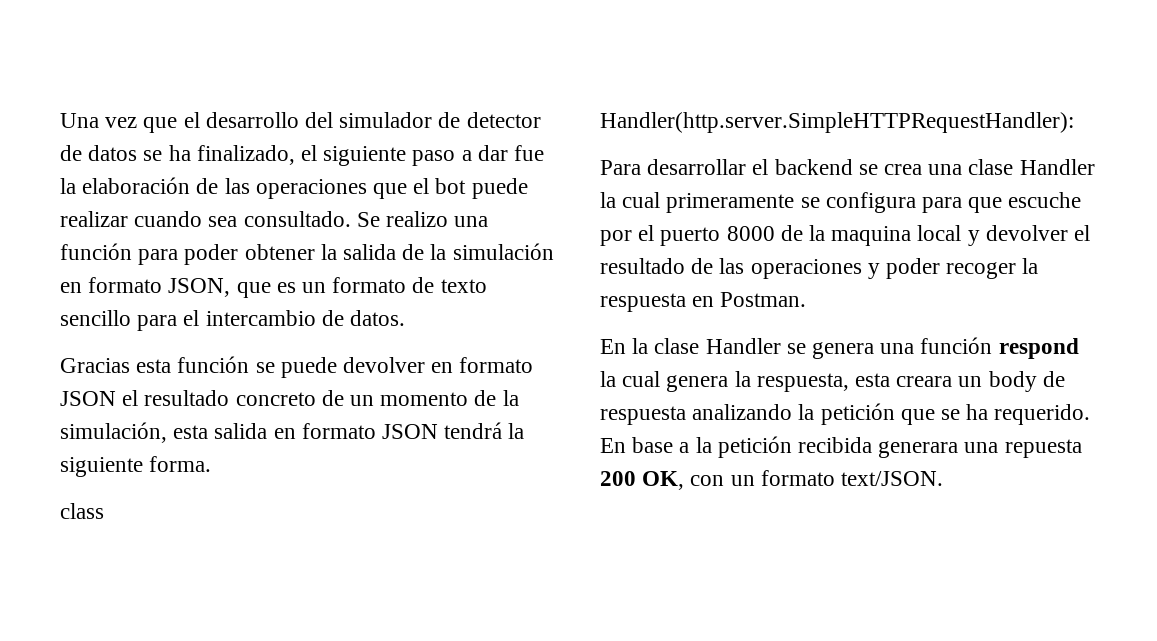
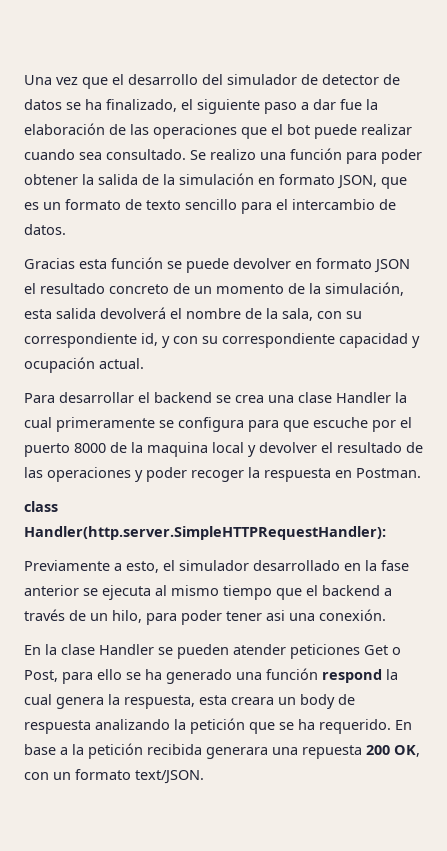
- Gracias esta función se puede devolver en formato JSON el resultado concreto de un momento de la simulación, esta salida en formato JSON tendrá la siguiente forma.
- class Handler(http.server.SimpleHTTPRequestHandler):
+ Gracias esta función se puede devolver en formato JSON el resultado concreto de un momento de la simulación, esta salida devolverá el nombre de la sala, con su correspondiente id, y con su correspondiente capacidad y ocupación actual.
+ class Handler(http.server.SimpleHTTPRequestHandler):
+ Previamente a esto, el simulador desarrollado en la fase anterior se ejecuta al mismo tiempo que el backend a través de un hilo, para poder tener asi una conexión.
- En la clase Handler se genera una función respond la cual genera la respuesta, esta creara un body de respuesta analizando la petición que se ha requerido.
+ En la clase Handler se pueden atender peticiones Get o Post, para ello se ha generado una función respond la cual genera la respuesta, esta creara un body de respuesta analizando la petición que se ha requerido.

